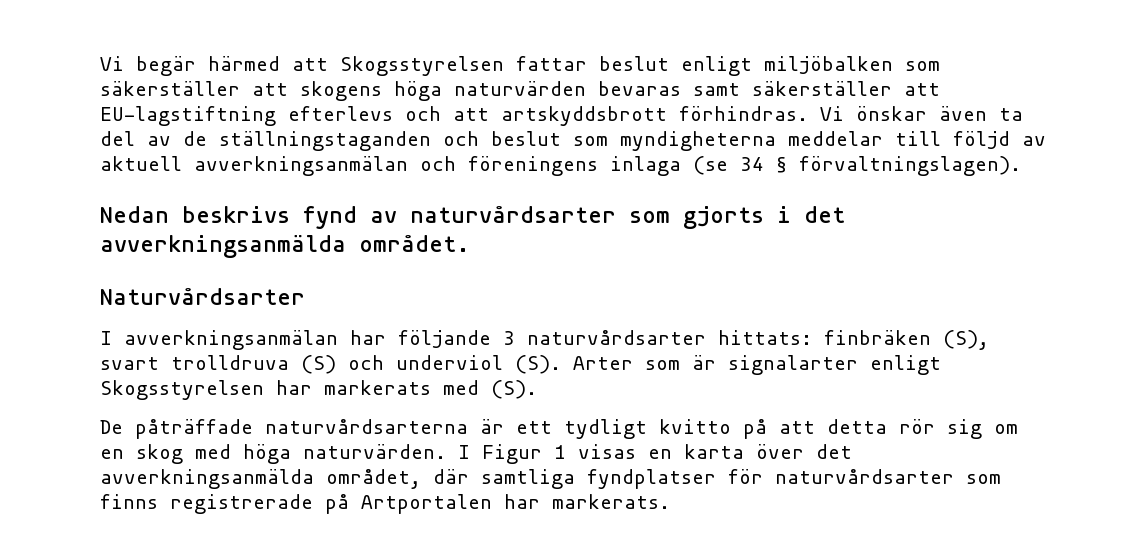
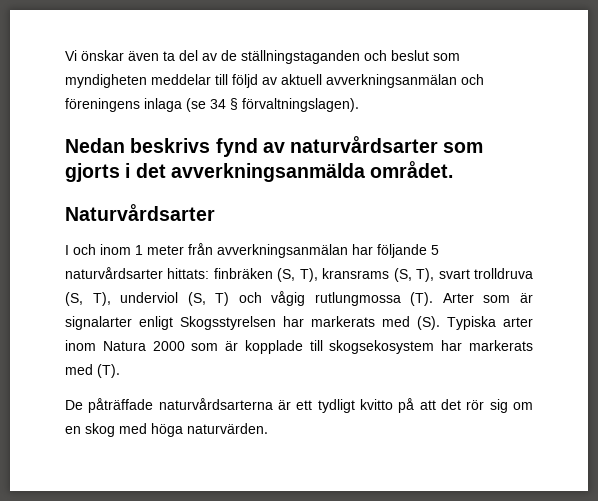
- Vi begär härmed att Skogsstyrelsen fattar beslut enligt miljöbalken som säkerställer att skogens höga naturvärden bevaras samt säkerställer att EU-lagstiftning efterlevs och att artskyddsbrott förhindras. Vi önskar även ta del av de ställningstaganden och beslut som myndigheterna meddelar till följd av aktuell avverkningsanmälan och föreningens inlaga (se 34 § förvaltningslagen).
+ Vi önskar även ta del av de ställningstaganden och beslut som myndigheten meddelar till följd av aktuell avverkningsanmälan och föreningens inlaga (se 34 § förvaltningslagen).
- I avverkningsanmälan har följande 3 naturvårdsarter hittats: finbräken (S), svart trolldruva (S) och underviol (S). Arter som är signalarter enligt Skogsstyrelsen har markerats med (S).
+ I och inom 1 meter från avverkningsanmälan har följande 5 naturvårdsarter hittats: finbräken (S, T), kransrams (S, T), svart trolldruva (S, T), underviol (S, T) och vågig rutlungmossa (T). Arter som är signalarter enligt Skogsstyrelsen har markerats med (S). Typiska arter inom Natura 2000 som är kopplade till skogsekosystem har markerats med (T).
- De påträffade naturvårdsarterna är ett tydligt kvitto på att detta rör sig om en skog med höga naturvärden. I Figur 1 visas en karta över det avverkningsanmälda området, där samtliga fyndplatser för naturvårdsarter som finns registrerade på Artportalen har markerats.
+ De påträffade naturvårdsarterna är ett tydligt kvitto på att det rör sig om en skog med höga naturvärden.

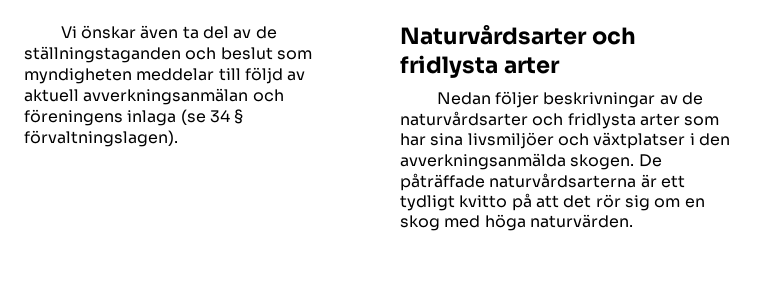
- Nedan beskrivs fynd av naturvårdsarter som gjorts i det avverkningsanmälda området.
- Naturvårdsarter
- I och inom 1 meter från avverkningsanmälan har följande 5 naturvårdsarter hittats: finbräken (S, T), kransrams (S, T), svart trolldruva (S, T), underviol (S, T) och vågig rutlungmossa (T). Arter som är signalarter enligt Skogsstyrelsen har markerats med (S). Typiska arter inom Natura 2000 som är kopplade till skogsekosystem har markerats med (T).
- De påträffade naturvårdsarterna är ett tydligt kvitto på att det rör sig om en skog med höga naturvärden.
+ Naturvårdsarter och fridlysta arter
+ Nedan följer beskrivningar av de naturvårdsarter och fridlysta arter som har sina livsmiljöer och växtplatser i den avverkningsanmälda skogen. De påträffade naturvårdsarterna är ett tydligt kvitto på att det rör sig om en skog med höga naturvärden.

